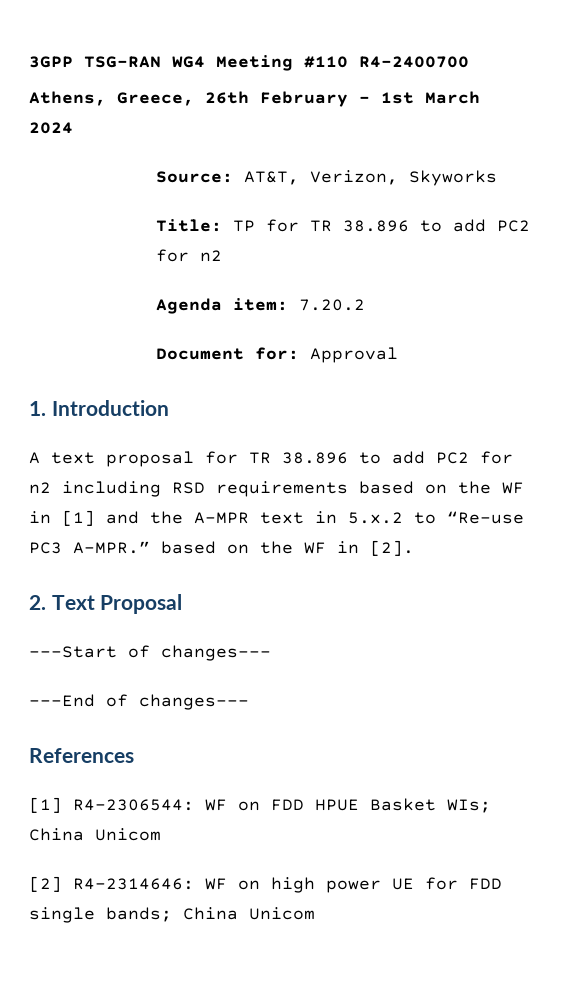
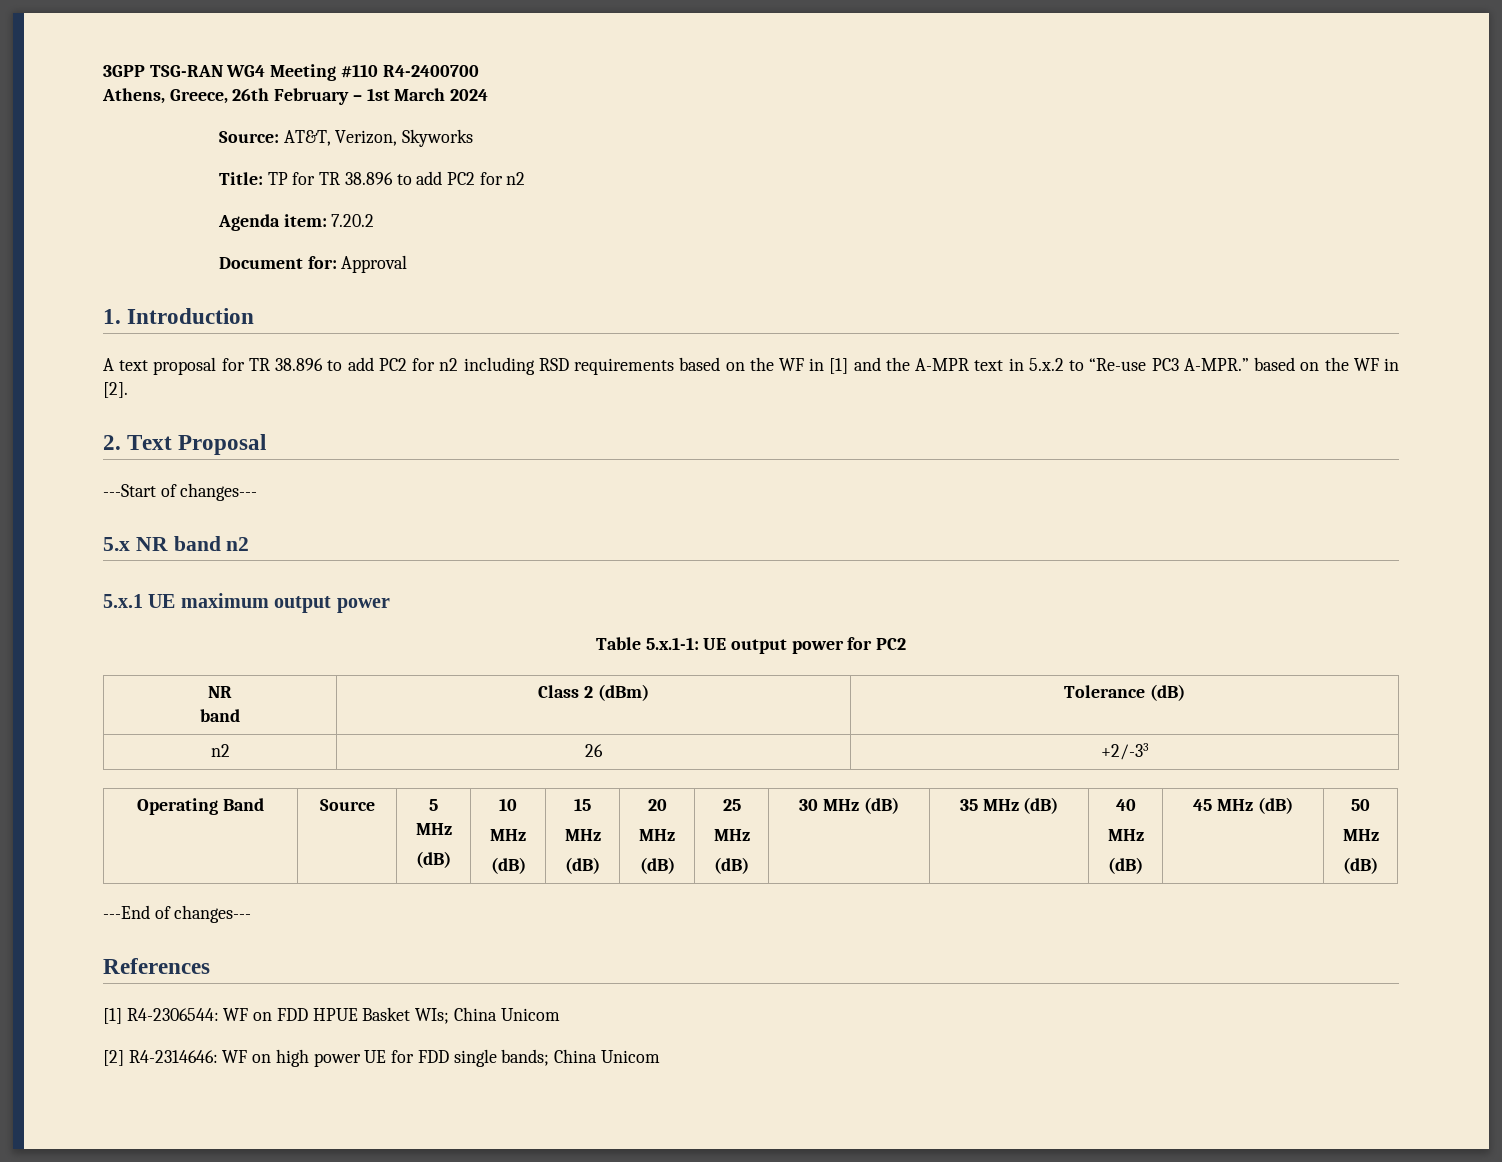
+ 5.x NR band n2
+ 5.x.1 UE maximum output power
+ Table 5.x.1-1: UE output power for PC2
+ NR
+ band | Class 2 (dBm) | Tolerance (dB)
+ n2 | 26 | +2/-33
+ Operating Band | Source | 5
+ MHz
+ (dB) | 10
+ MHz
+ (dB) | 15
+ MHz
+ (dB) | 20
+ MHz
+ (dB) | 25
+ MHz
+ (dB) | 30 MHz (dB) | 35 MHz (dB) | 40
+ MHz
+ (dB) | 45 MHz (dB) | 50
+ MHz
+ (dB)

